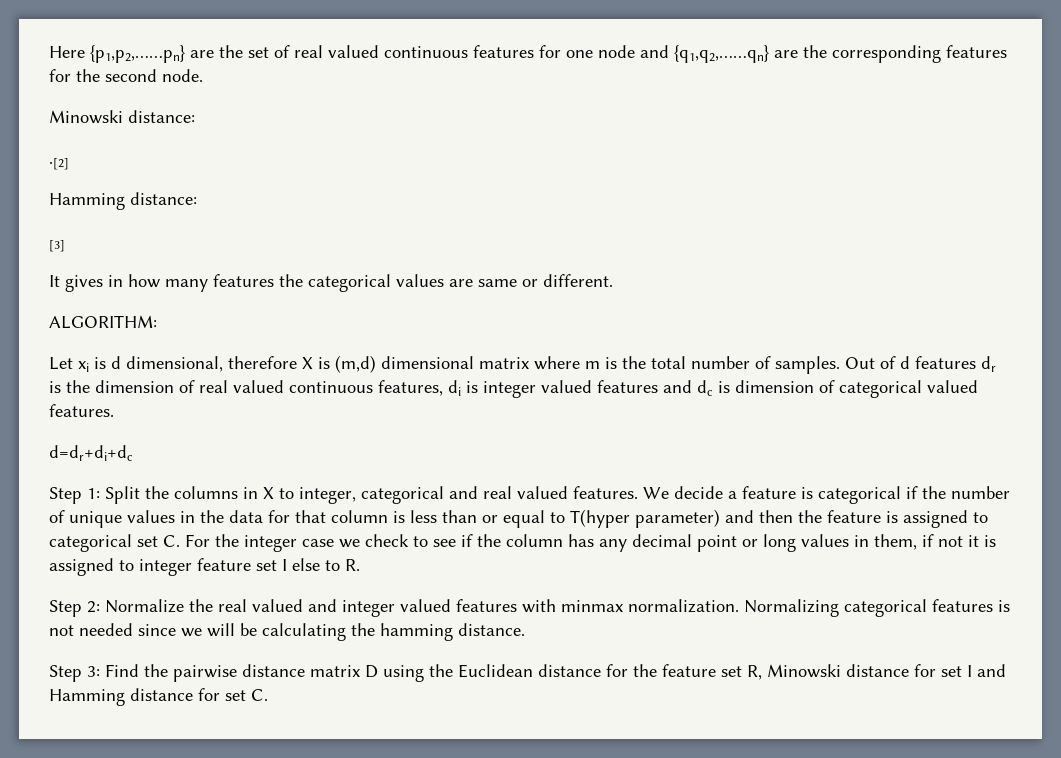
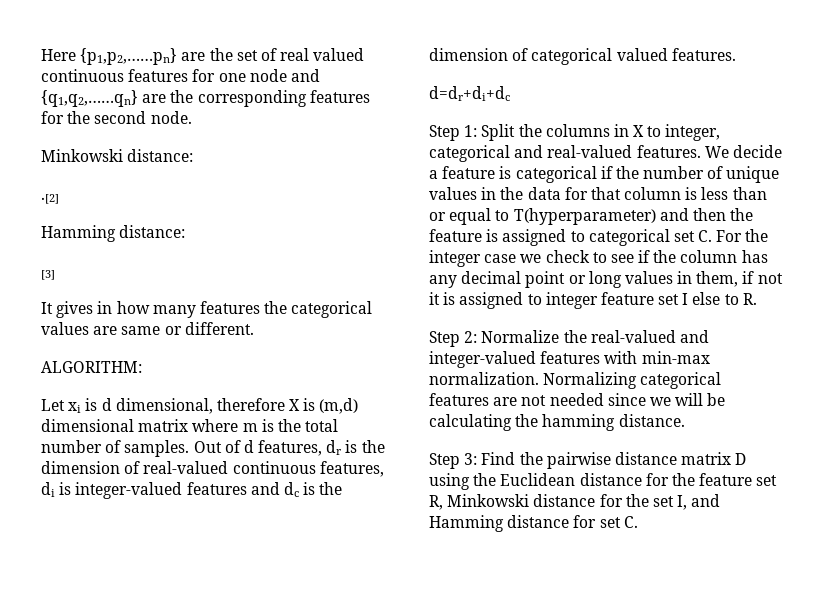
- Minowski distance:
+ Minkowski distance:
- Out of d features dr is the dimension of real valued continuous features, di is integer valued features and dc is dimension of categorical valued features.
+ Out of d features, dr is the dimension of real-valued continuous features, di is integer-valued features and dc is the dimension of categorical valued features.
- Step 1: Split the columns in X to integer, categorical and real valued features.
+ Step 1: Split the columns in X to integer, categorical and real-valued features.
- We decide a feature is categorical if the number of unique values in the data for that column is less than or equal to T(hyper parameter) and then the feature is assigned to categorical set C. For the integer case we check to see if the column has any decimal point or long values in them, if not it is assigned to integer feature set I else to R.
+ We decide a feature is categorical if the number of unique values in the data for that column is less than or equal to T(hyperparameter) and then the feature is assigned to categorical set C. For the integer case we check to see if the column has any decimal point or long values in them, if not it is assigned to integer feature set I else to R.
- Step 2: Normalize the real valued and integer valued features with minmax normalization.
+ Step 2: Normalize the real-valued and integer-valued features with min-max normalization.
- Normalizing categorical features is not needed since we will be calculating the hamming distance.
+ Normalizing categorical features are not needed since we will be calculating the hamming distance.
- Step 3: Find the pairwise distance matrix D using the Euclidean distance for the feature set R, Minowski distance for set I and Hamming distance for set C.
+ Step 3: Find the pairwise distance matrix D using the Euclidean distance for the feature set R, Minkowski distance for the set I, and Hamming distance for set C.

